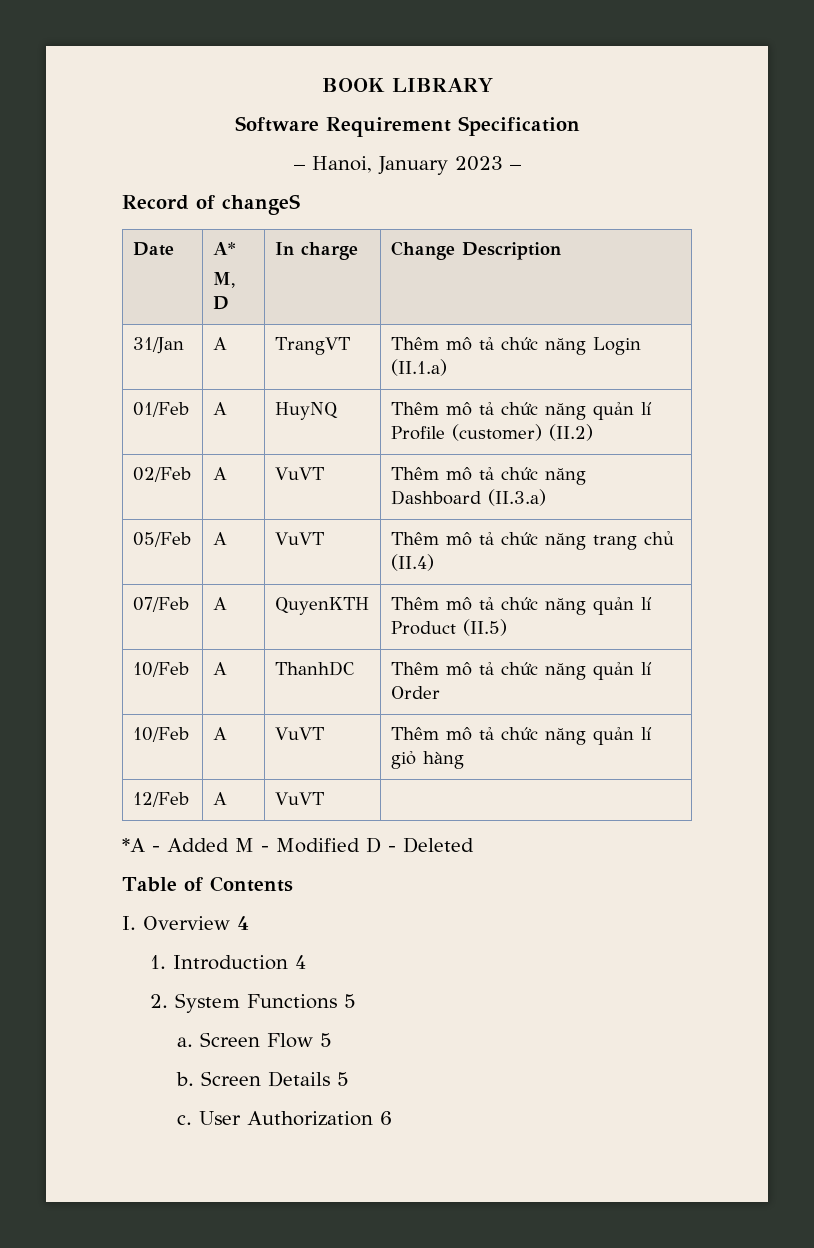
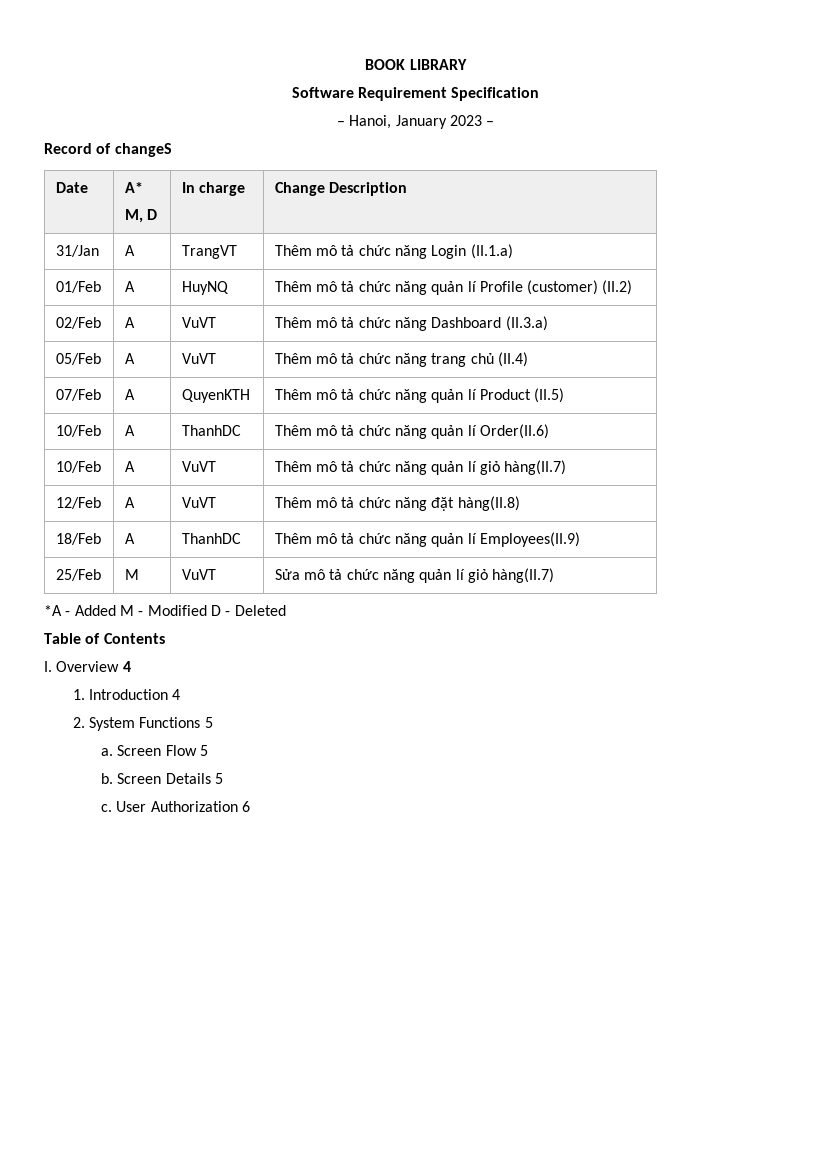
- 10/Feb | A | ThanhDC | Thêm mô tả chức năng quản lí Order
+ 10/Feb | A | ThanhDC | Thêm mô tả chức năng quản lí Order(II.6)
- 10/Feb | A | VuVT | Thêm mô tả chức năng quản lí giỏ hàng
+ 10/Feb | A | VuVT | Thêm mô tả chức năng quản lí giỏ hàng(II.7)
- 12/Feb | A | VuVT |
+ 12/Feb | A | VuVT | Thêm mô tả chức năng đặt hàng(II.8)
+ 18/Feb | A | ThanhDC | Thêm mô tả chức năng quản lí Employees(II.9)
+ 25/Feb | M | VuVT | Sửa mô tả chức năng quản lí giỏ hàng(II.7)

